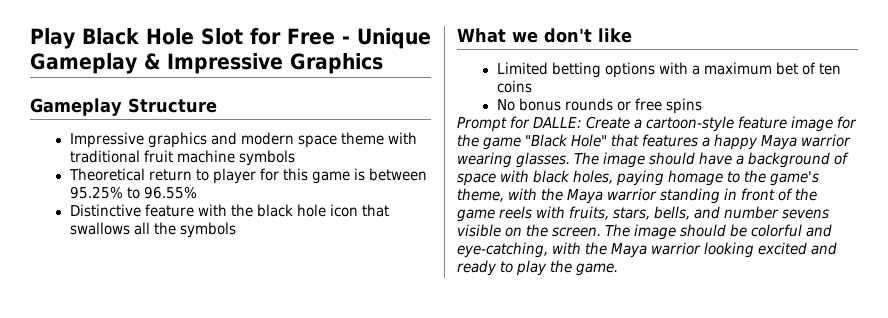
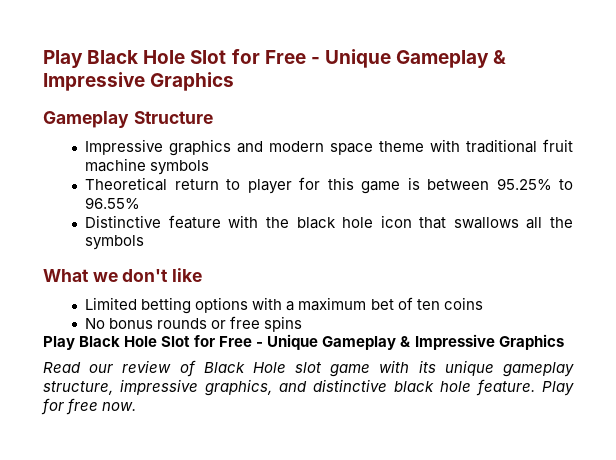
  No bonus rounds or free spins
- Prompt for DALLE: Create a cartoon-style feature image for the game "Black Hole" that features a happy Maya warrior wearing glasses. The image should have a background of space with black holes, paying homage to the game's theme, with the Maya warrior standing in front of the game reels with fruits, stars, bells, and number sevens visible on the screen. The image should be colorful and eye-catching, with the Maya warrior looking excited and ready to play the game.
+ Play Black Hole Slot for Free - Unique Gameplay & Impressive Graphics
+ Read our review of Black Hole slot game with its unique gameplay structure, impressive graphics, and distinctive black hole feature. Play for free now.

